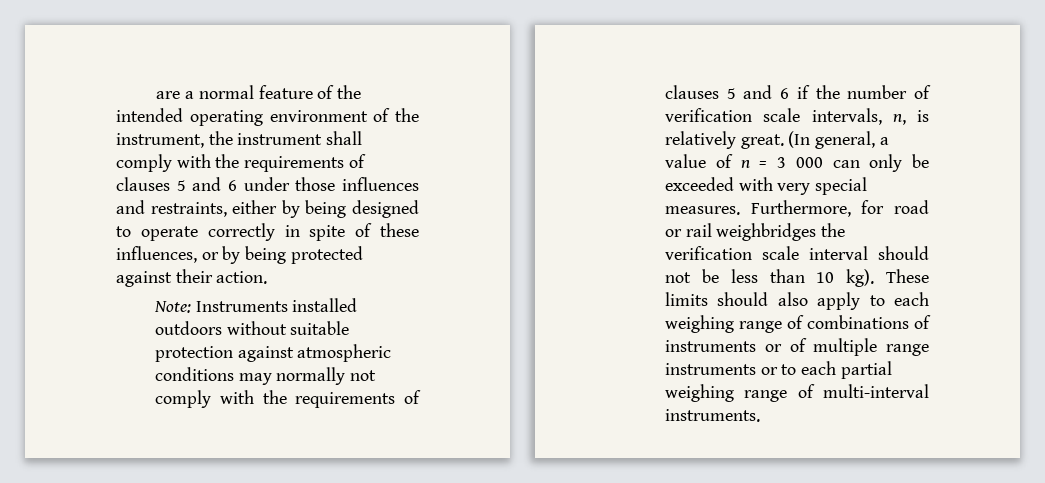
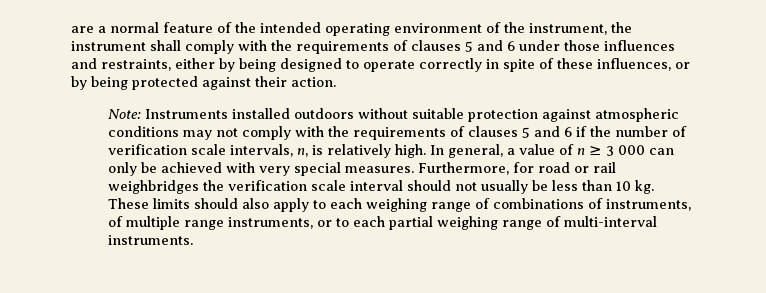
- Note: Instruments installed outdoors without suitable protection against atmospheric conditions may normally not comply with the requirements of clauses 5 and 6 if the number of verification scale intervals, n, is relatively great. (In general, a value of n = 3 000 can only be exceeded with very special measures.
+ Note: Instruments installed outdoors without suitable protection against atmospheric conditions may not comply with the requirements of clauses 5 and 6 if the number of verification scale intervals, n, is relatively high. In general, a value of n ≥ 3 000 can only be achieved with very special measures.
- Furthermore, for road or rail weighbridges the verification scale interval should not be less than 10 kg).
+ Furthermore, for road or rail weighbridges the verification scale interval should not usually be less than 10 kg.
- These limits should also apply to each weighing range of combinations of instruments or of multiple range instruments or to each partial weighing range of multi-interval instruments.
+ These limits should also apply to each weighing range of combinations of instruments, of multiple range instruments, or to each partial weighing range of multi-interval instruments.

